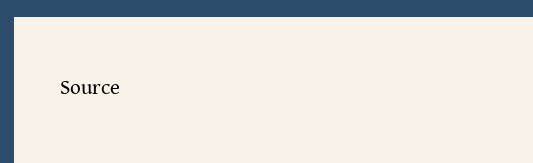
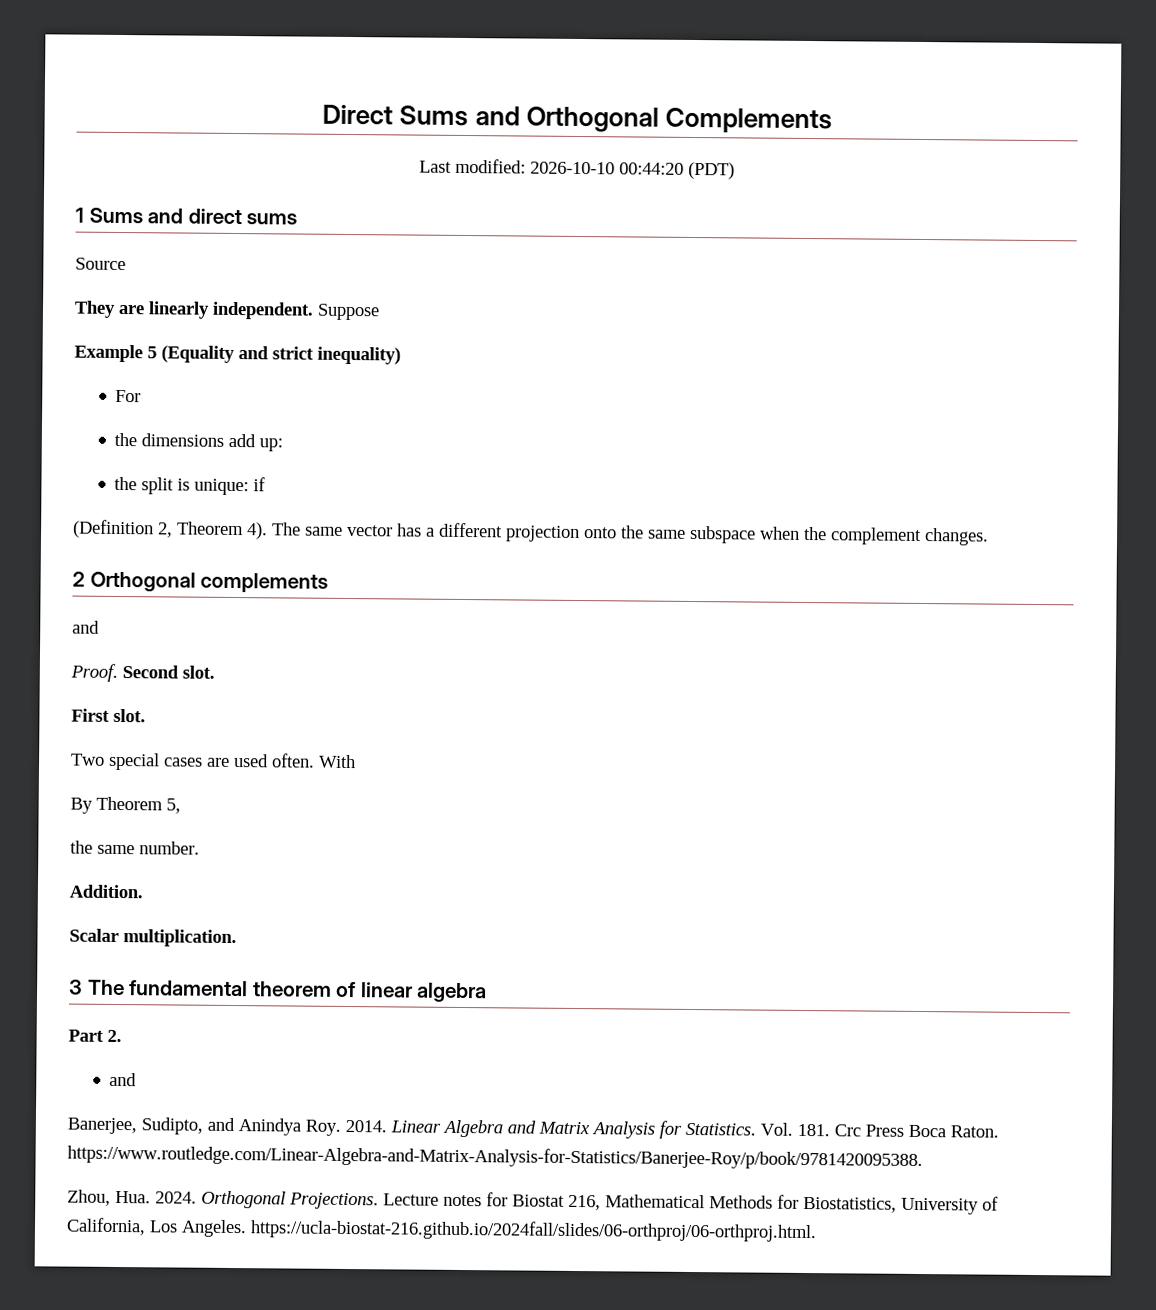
+ Direct Sums and Orthogonal Complements
+ Last modified: 2026-10-10 00:44:20 (PDT)
+ 1 Sums and direct sums
  Source
+ They are linearly independent. Suppose
+ Example 5 (Equality and strict inequality)
+ For
+ the dimensions add up:
+ the split is unique: if
+ (Definition 2, Theorem 4). The same vector has a different projection onto the same subspace when the complement changes.
+ 2 Orthogonal complements
+ and
+ Proof. Second slot.
+ First slot.
+ Two special cases are used often. With
+ By Theorem 5,
+ the same number.
+ Addition.
+ Scalar multiplication.
+ 3 The fundamental theorem of linear algebra
+ Part 2.
+ and
+ Banerjee, Sudipto, and Anindya Roy. 2014. Linear Algebra and Matrix Analysis for Statistics. Vol. 181. Crc Press Boca Raton. https://www.routledge.com/Linear-Algebra-and-Matrix-Analysis-for-Statistics/Banerjee-Roy/p/book/9781420095388.
+ Zhou, Hua. 2024. Orthogonal Projections. Lecture notes for Biostat 216, Mathematical Methods for Biostatistics, University of California, Los Angeles. https://ucla-biostat-216.github.io/2024fall/slides/06-orthproj/06-orthproj.html.

